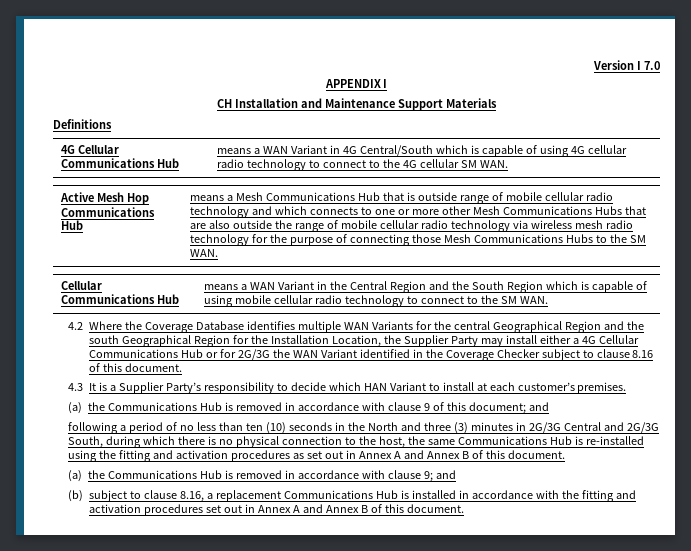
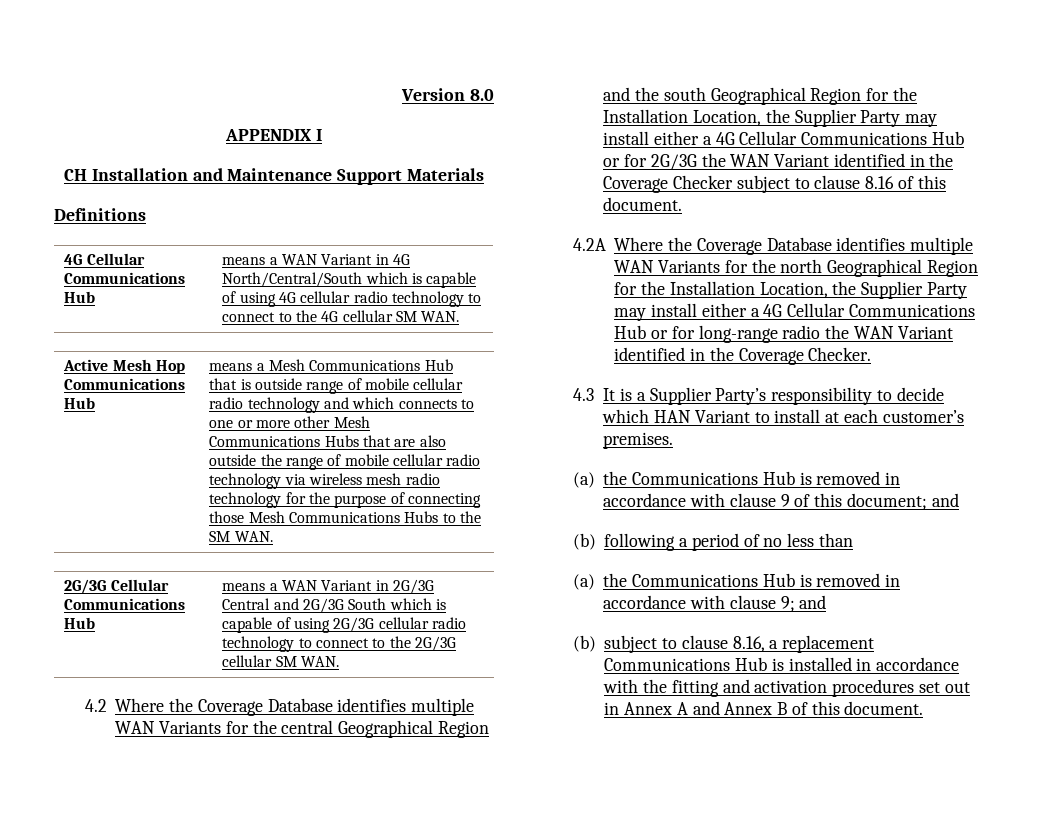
- Version I 7.0
+ Version 8.0
- 4G Cellular Communications Hub | means a WAN Variant in 4G Central/South which is capable of using 4G cellular radio technology to connect to the 4G cellular SM WAN.
+ 4G Cellular Communications Hub | means a WAN Variant in 4G North/Central/South which is capable of using 4G cellular radio technology to connect to the 4G cellular SM WAN.
- Cellular Communications Hub | means a WAN Variant in the Central Region and the South Region which is capable of using mobile cellular radio technology to connect to the SM WAN.
+ 2G/3G Cellular Communications Hub | means a WAN Variant in 2G/3G Central and 2G/3G South which is capable of using 2G/3G cellular radio technology to connect to the 2G/3G cellular SM WAN.
+ 4.2A Where the Coverage Database identifies multiple WAN Variants for the north Geographical Region for the Installation Location, the Supplier Party may install either a 4G Cellular Communications Hub or for long-range radio the WAN Variant identified in the Coverage Checker.
- following a period of no less than ten (10) seconds in the North and three (3) minutes in 2G/3G Central and 2G/3G South, during which there is no physical connection to the host, the same Communications Hub is re-installed using the fitting and activation procedures as set out in Annex A and Annex B of this document.
+ (b) following a period of no less than

